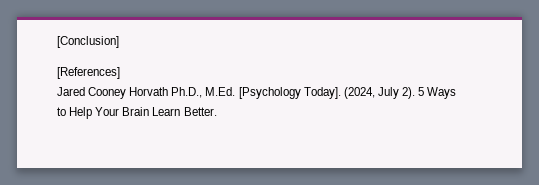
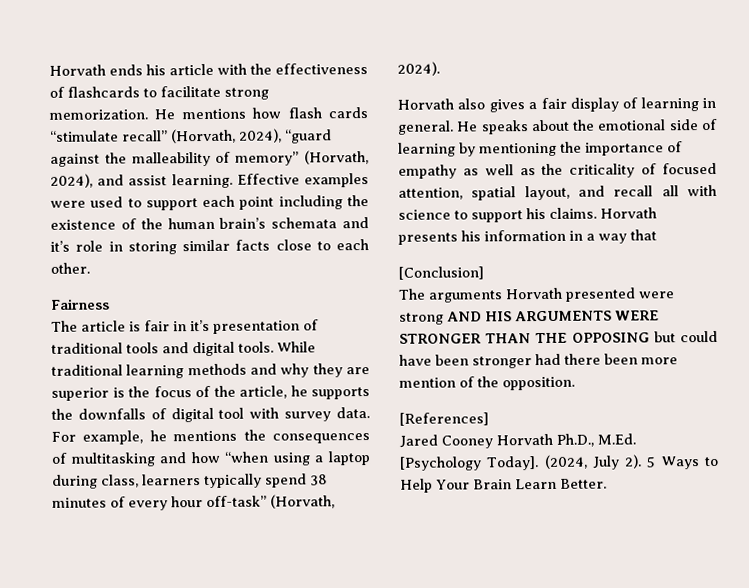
+ Horvath ends his article with the effectiveness of flashcards to facilitate strong memorization. He mentions how flash cards “stimulate recall” (Horvath, 2024), “guard against the malleability of memory” (Horvath, 2024), and assist learning. Effective examples were used to support each point including the existence of the human brain’s schemata and it’s role in storing similar facts close to each other.
+ Fairness
+ The article is fair in it’s presentation of traditional tools and digital tools. While traditional learning methods and why they are superior is the focus of the article, he supports the downfalls of digital tool with survey data. For example, he mentions the consequences of multitasking and how “when using a laptop during class, learners typically spend 38 minutes of every hour off-task” (Horvath, 2024).
+ Horvath also gives a fair display of learning in general. He speaks about the emotional side of learning by mentioning the importance of empathy as well as the criticality of focused attention, spatial layout, and recall all with science to support his claims. Horvath presents his information in a way that
  [Conclusion]
+ The arguments Horvath presented were strong AND HIS ARGUMENTS WERE STRONGER THAN THE OPPOSING but could have been stronger had there been more mention of the opposition.

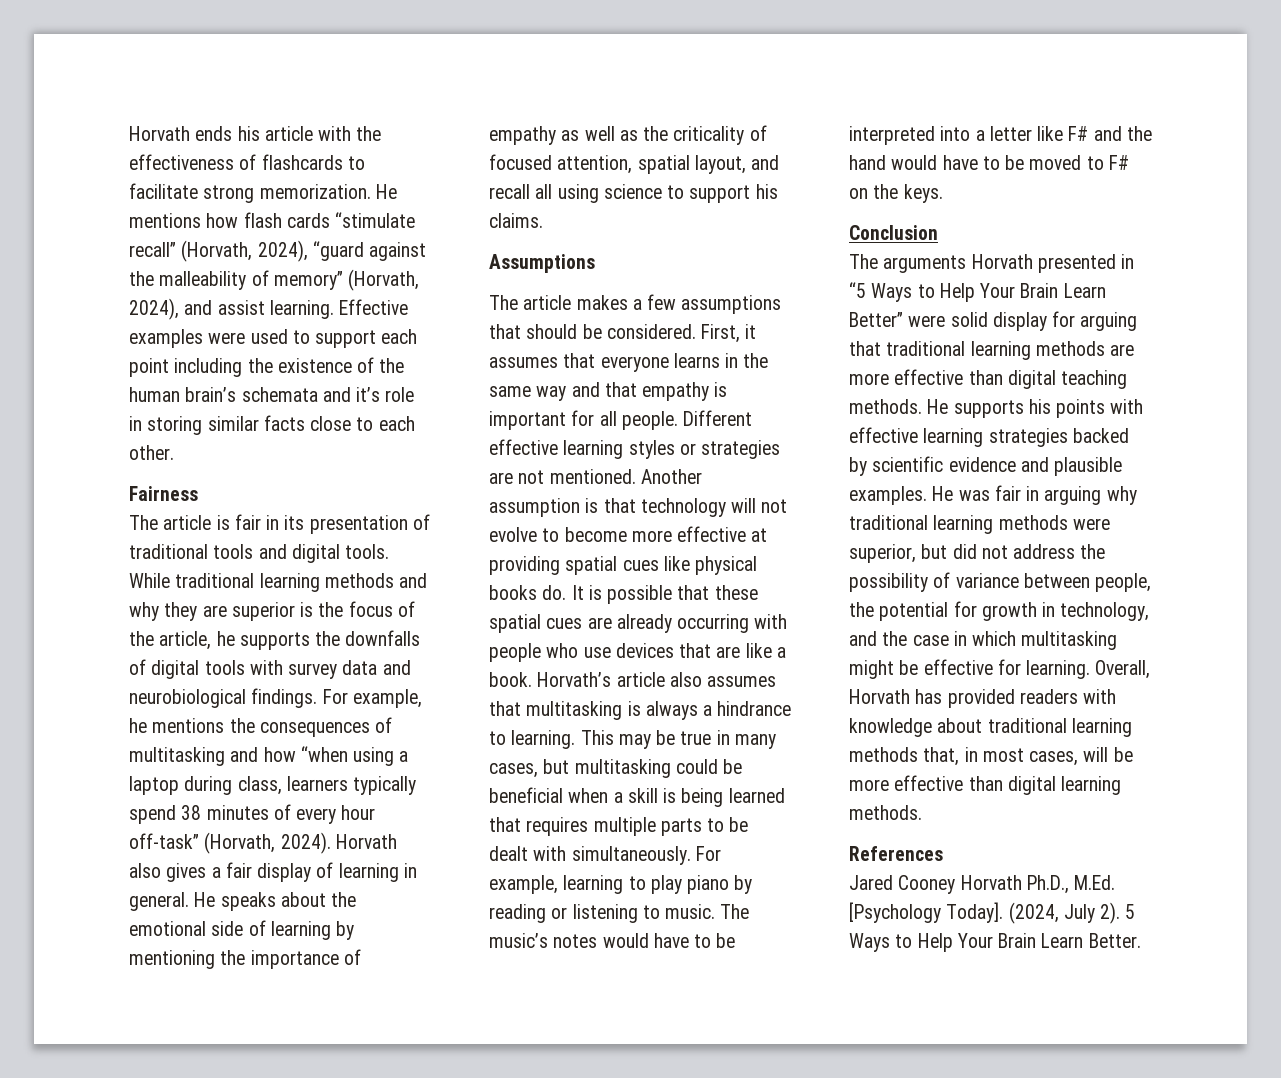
- The article is fair in it’s presentation of traditional tools and digital tools.
+ The article is fair in its presentation of traditional tools and digital tools.
- While traditional learning methods and why they are superior is the focus of the article, he supports the downfalls of digital tool with survey data.
+ While traditional learning methods and why they are superior is the focus of the article, he supports the downfalls of digital tools with survey data and neurobiological findings.
- For example, he mentions the consequences of multitasking and how “when using a laptop during class, learners typically spend 38 minutes of every hour off-task” (Horvath, 2024).
- Horvath also gives a fair display of learning in general.
+ For example, he mentions the consequences of multitasking and how “when using a laptop during class, learners typically spend 38 minutes of every hour off-task” (Horvath, 2024). Horvath also gives a fair display of learning in general.
- He speaks about the emotional side of learning by mentioning the importance of empathy as well as the criticality of focused attention, spatial layout, and recall all with science to support his claims. Horvath presents his information in a way that
- [Conclusion]
- The arguments Horvath presented were strong AND HIS ARGUMENTS WERE STRONGER THAN THE OPPOSING but could have been stronger had there been more mention of the opposition.
- [References]
+ He speaks about the emotional side of learning by mentioning the importance of empathy as well as the criticality of focused attention, spatial layout, and recall all using science to support his claims.
+ Assumptions
+ The article makes a few assumptions that should be considered. First, it assumes that everyone learns in the same way and that empathy is important for all people. Different effective learning styles or strategies are not mentioned. Another assumption is that technology will not evolve to become more effective at providing spatial cues like physical books do. It is possible that these spatial cues are already occurring with people who use devices that are like a book. Horvath’s article also assumes that multitasking is always a hindrance to learning. This may be true in many cases, but multitasking could be beneficial when a skill is being learned that requires multiple parts to be dealt with simultaneously. For example, learning to play piano by reading or listening to music. The music’s notes would have to be interpreted into a letter like F# and the hand would have to be moved to F# on the keys.
+ Conclusion
+ The arguments Horvath presented in “5 Ways to Help Your Brain Learn Better” were solid display for arguing that traditional learning methods are more effective than digital teaching methods. He supports his points with effective learning strategies backed by scientific evidence and plausible examples. He was fair in arguing why traditional learning methods were superior, but did not address the possibility of variance between people, the potential for growth in technology, and the case in which multitasking might be effective for learning. Overall, Horvath has provided readers with knowledge about traditional learning methods that, in most cases, will be more effective than digital learning methods.
+ References

